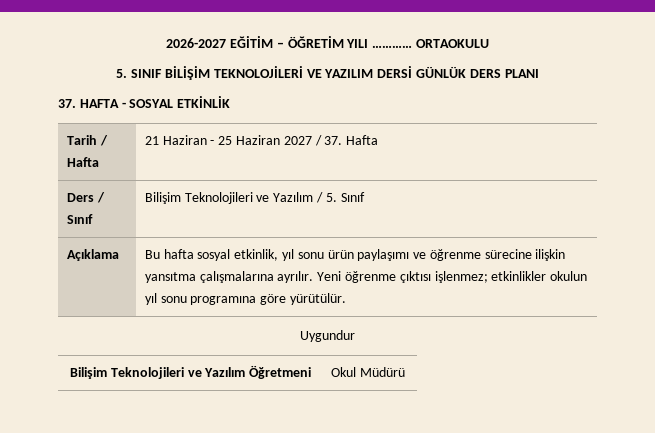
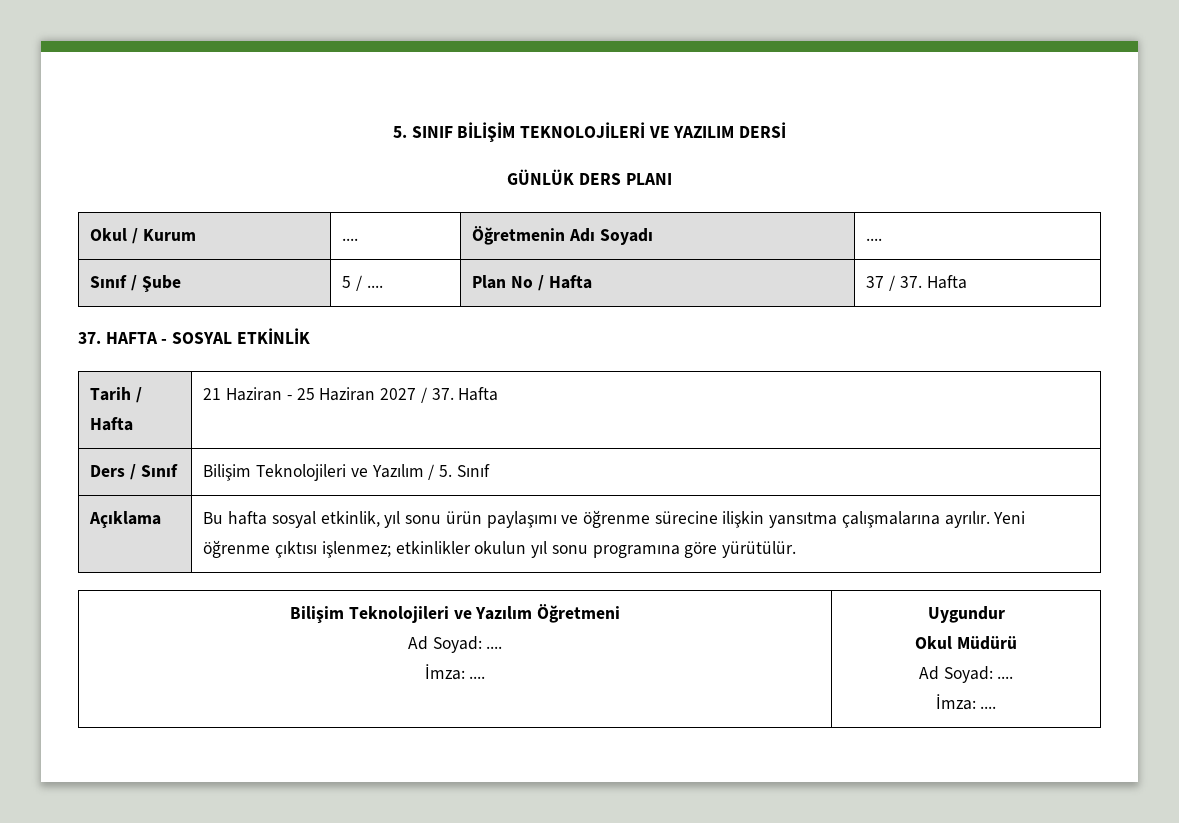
- 2026-2027 EĞİTİM – ÖĞRETİM YILI ………… ORTAOKULU
- 5. SINIF BİLİŞİM TEKNOLOJİLERİ VE YAZILIM DERSİ GÜNLÜK DERS PLANI
+ 5. SINIF BİLİŞİM TEKNOLOJİLERİ VE YAZILIM DERSİ
+ GÜNLÜK DERS PLANI
+ Okul / Kurum | .... | Öğretmenin Adı Soyadı | ....
+ Sınıf / Şube | 5 / .... | Plan No / Hafta | 37 / 37. Hafta
- Uygundur
- Bilişim Teknolojileri ve Yazılım Öğretmeni | Okul Müdürü
+ Bilişim Teknolojileri ve Yazılım Öğretmeni
+ Ad Soyad: ....
+ İmza: .... | Uygundur
+ Okul Müdürü
+ Ad Soyad: ....
+ İmza: ....

